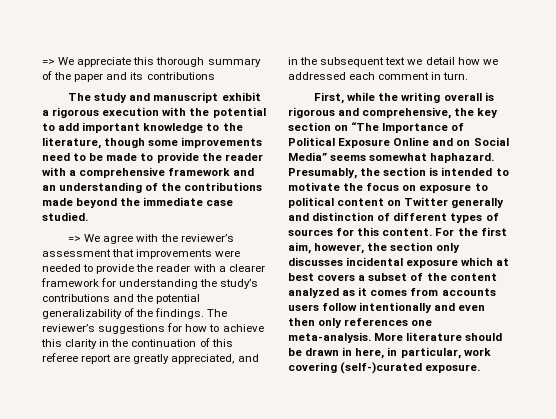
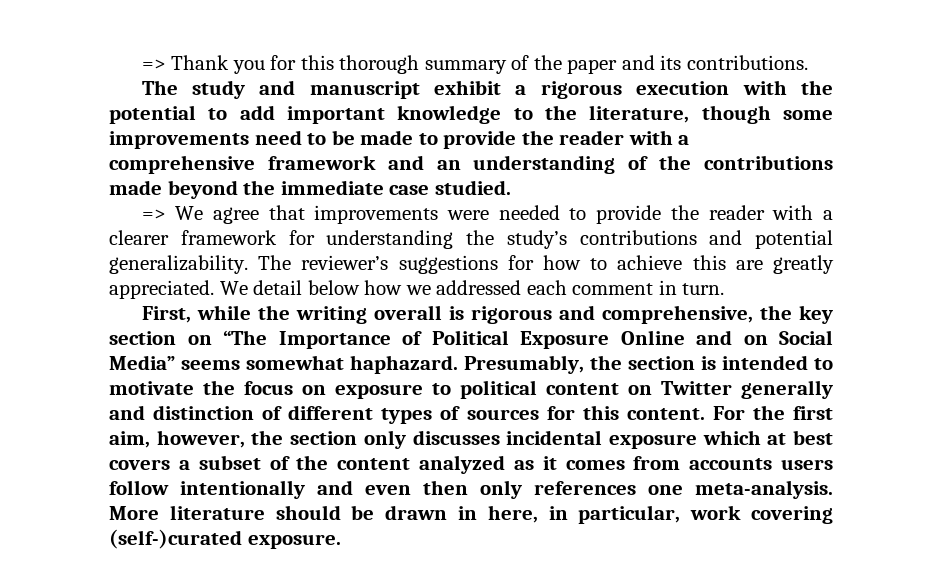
- => We appreciate this thorough summary of the paper and its contributions
+ => Thank you for this thorough summary of the paper and its contributions.
- => We agree with the reviewer’s assessment that improvements were needed to provide the reader with a clearer framework for understanding the study’s contributions and the potential generalizability of the findings.
+ => We agree that improvements were needed to provide the reader with a clearer framework for understanding the study’s contributions and potential generalizability.
- The reviewer’s suggestions for how to achieve this clarity in the continuation of this referee report are greatly appreciated, and in the subsequent text we detail how we addressed each comment in turn.
+ The reviewer’s suggestions for how to achieve this are greatly appreciated. We detail below how we addressed each comment in turn.

